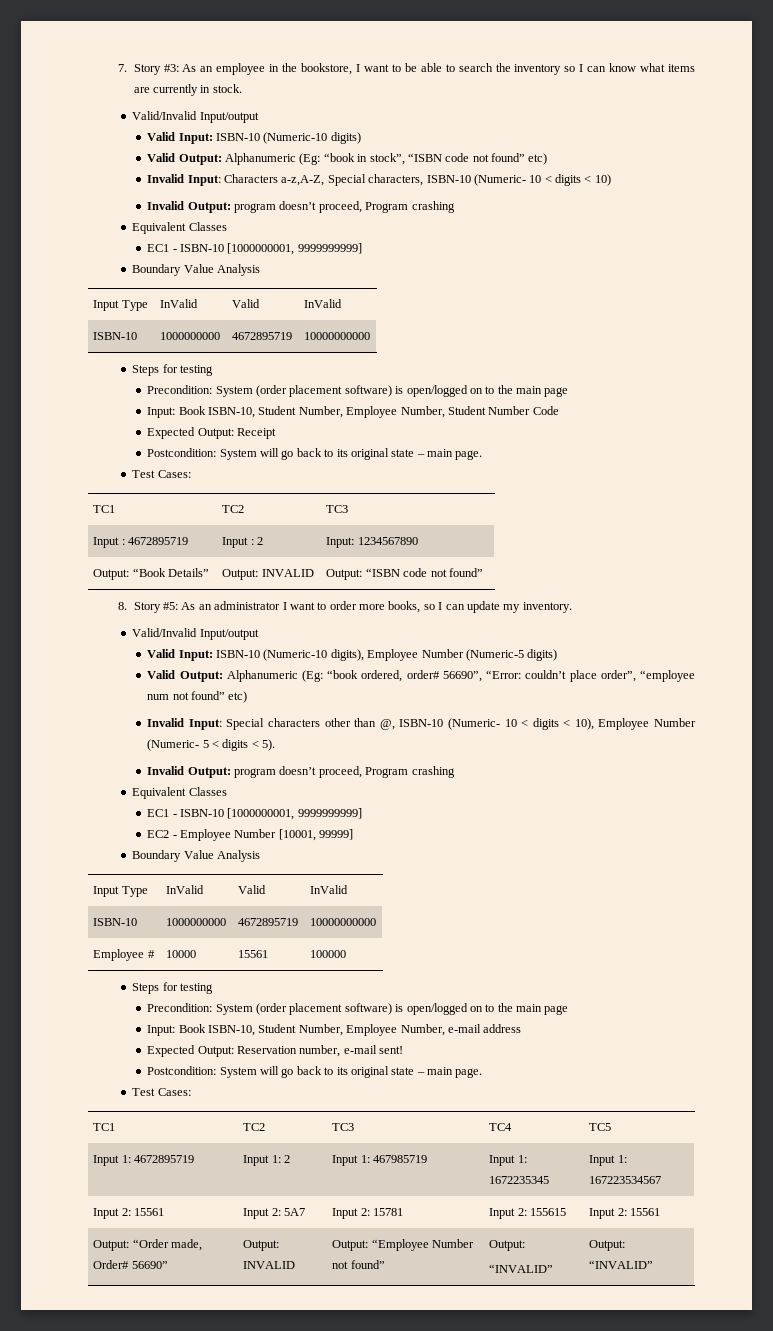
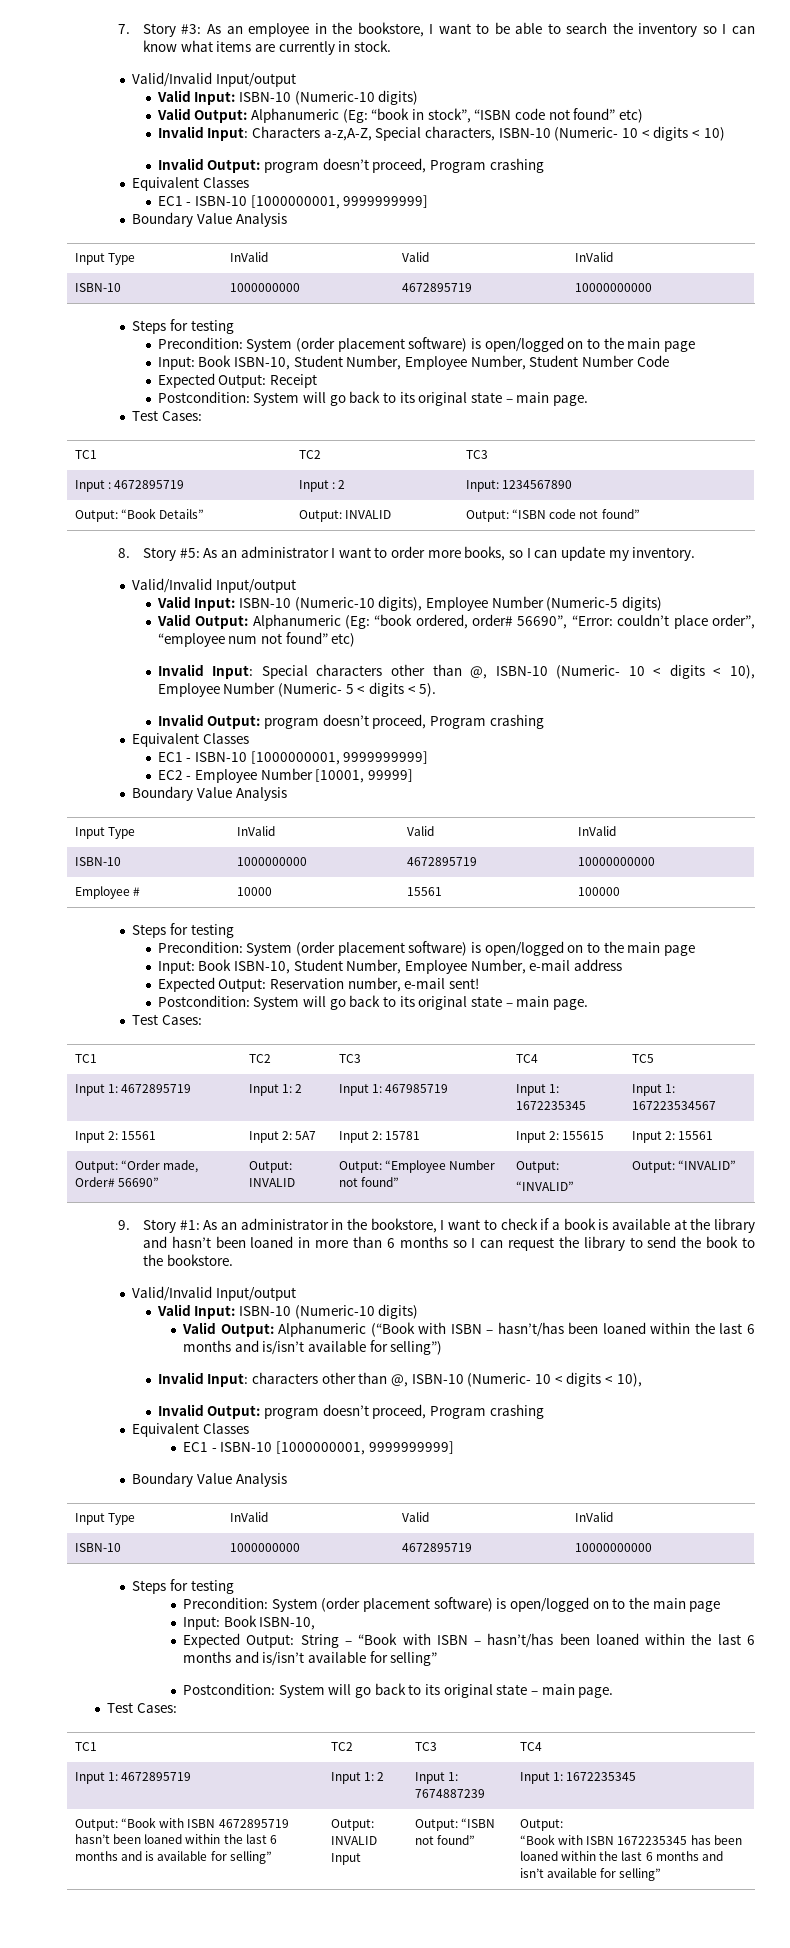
+ 9. Story #1: As an administrator in the bookstore, I want to check if a book is available at the library and hasn’t been loaned in more than 6 months so I can request the library to send the book to the bookstore.
+ Valid/Invalid Input/output
+ Valid Input: ISBN-10 (Numeric-10 digits)
+ Valid Output: Alphanumeric (“Book with ISBN – hasn’t/has been loaned within the last 6 months and is/isn’t available for selling”)
+ Invalid Input: characters other than @, ISBN-10 (Numeric- 10 < digits < 10),
+ Invalid Output: program doesn’t proceed, Program crashing
+ Equivalent Classes
+ EC1 - ISBN-10 [1000000001, 9999999999]
+ Boundary Value Analysis
+ Input Type | InValid | Valid | InValid
+ ISBN-10 | 1000000000 | 4672895719 | 10000000000
+ Steps for testing
+ Precondition: System (order placement software) is open/logged on to the main page
+ Input: Book ISBN-10,
+ Expected Output: String – “Book with ISBN – hasn’t/has been loaned within the last 6 months and is/isn’t available for selling”
+ Postcondition: System will go back to its original state – main page.
+ Test Cases:
+ TC1 | TC2 | TC3 | TC4
+ Input 1: 4672895719 | Input 1: 2 | Input 1: 7674887239 | Input 1: 1672235345
+ Output: “Book with ISBN 4672895719 hasn’t been loaned within the last 6 months and is available for selling” | Output: INVALID Input | Output: “ISBN not found” | Output:
+ “Book with ISBN 1672235345 has been loaned within the last 6 months and isn’t available for selling”

